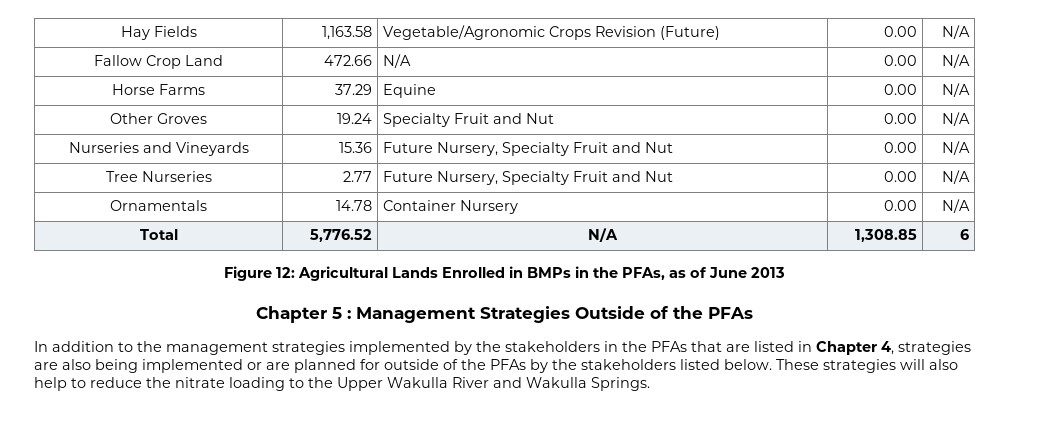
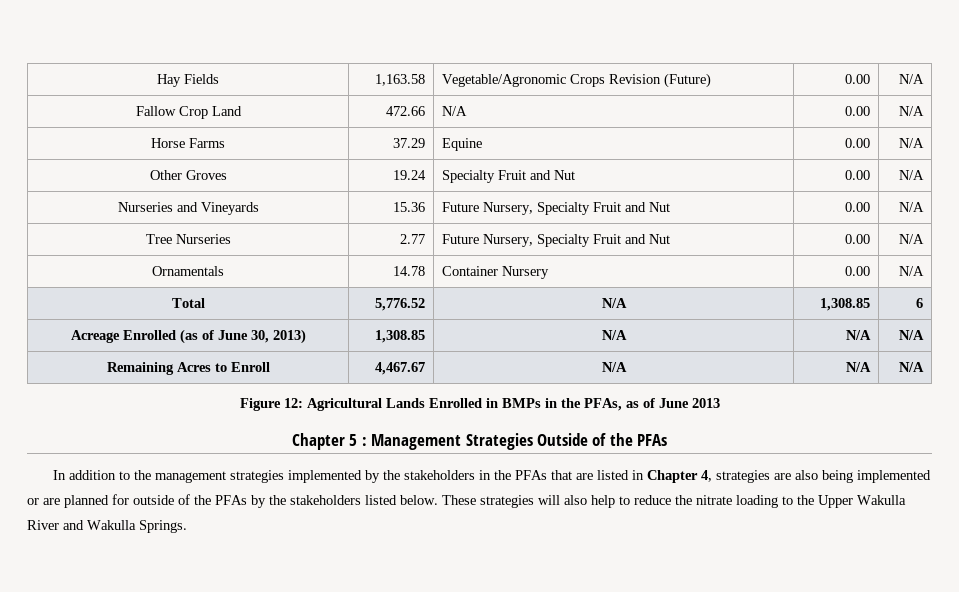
+ Acreage Enrolled (as of June 30, 2013) | 1,308.85 | N/A | N/A | N/A
+ Remaining Acres to Enroll | 4,467.67 | N/A | N/A | N/A

